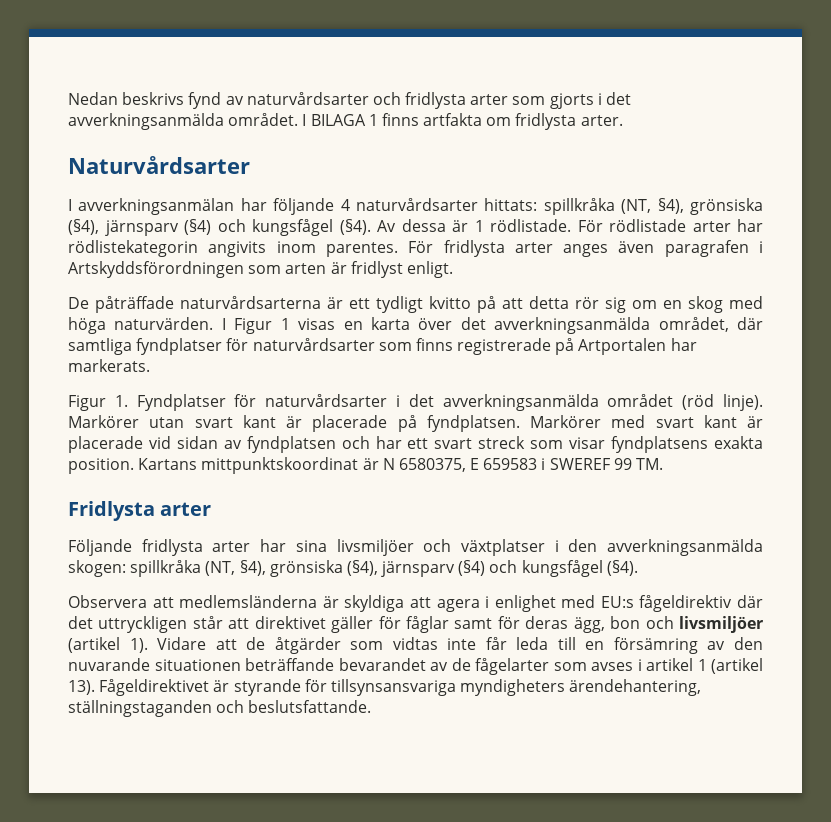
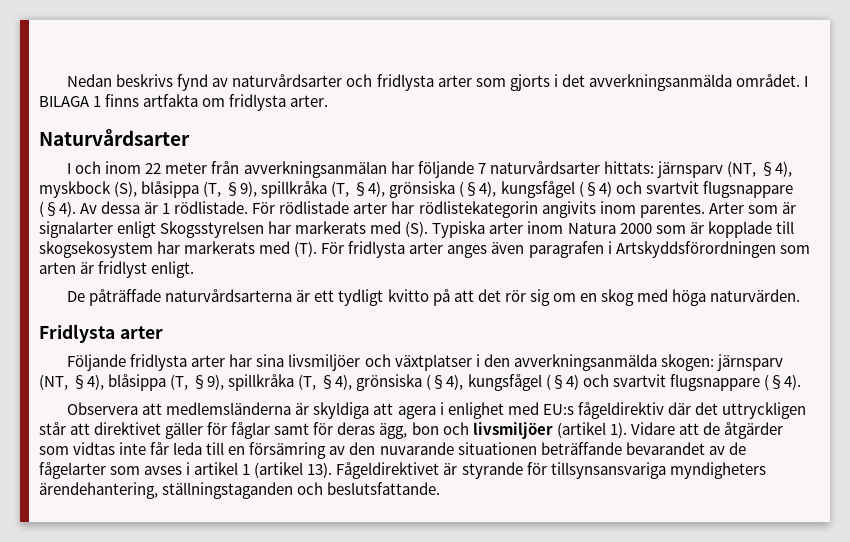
- I avverkningsanmälan har följande 4 naturvårdsarter hittats: spillkråka (NT, §4), grönsiska (§4), järnsparv (§4) och kungsfågel (§4).
+ I och inom 22 meter från avverkningsanmälan har följande 7 naturvårdsarter hittats: järnsparv (NT, §4), myskbock (S), blåsippa (T, §9), spillkråka (T, §4), grönsiska (§4), kungsfågel (§4) och svartvit flugsnappare (§4).
- För fridlysta arter anges även paragrafen i Artskyddsförordningen som arten är fridlyst enligt.
+ Arter som är signalarter enligt Skogsstyrelsen har markerats med (S). Typiska arter inom Natura 2000 som är kopplade till skogsekosystem har markerats med (T). För fridlysta arter anges även paragrafen i Artskyddsförordningen som arten är fridlyst enligt.
- De påträffade naturvårdsarterna är ett tydligt kvitto på att detta rör sig om en skog med höga naturvärden. I Figur 1 visas en karta över det avverkningsanmälda området, där samtliga fyndplatser för naturvårdsarter som finns registrerade på Artportalen har markerats.
- Figur 1. Fyndplatser för naturvårdsarter i det avverkningsanmälda området (röd linje). Markörer utan svart kant är placerade på fyndplatsen. Markörer med svart kant är placerade vid sidan av fyndplatsen och har ett svart streck som visar fyndplatsens exakta position. Kartans mittpunktskoordinat är N 6580375, E 659583 i SWEREF 99 TM.
+ De påträffade naturvårdsarterna är ett tydligt kvitto på att det rör sig om en skog med höga naturvärden.
- Följande fridlysta arter har sina livsmiljöer och växtplatser i den avverkningsanmälda skogen: spillkråka (NT, §4), grönsiska (§4), järnsparv (§4) och kungsfågel (§4).
+ Följande fridlysta arter har sina livsmiljöer och växtplatser i den avverkningsanmälda skogen: järnsparv (NT, §4), blåsippa (T, §9), spillkråka (T, §4), grönsiska (§4), kungsfågel (§4) och svartvit flugsnappare (§4).

